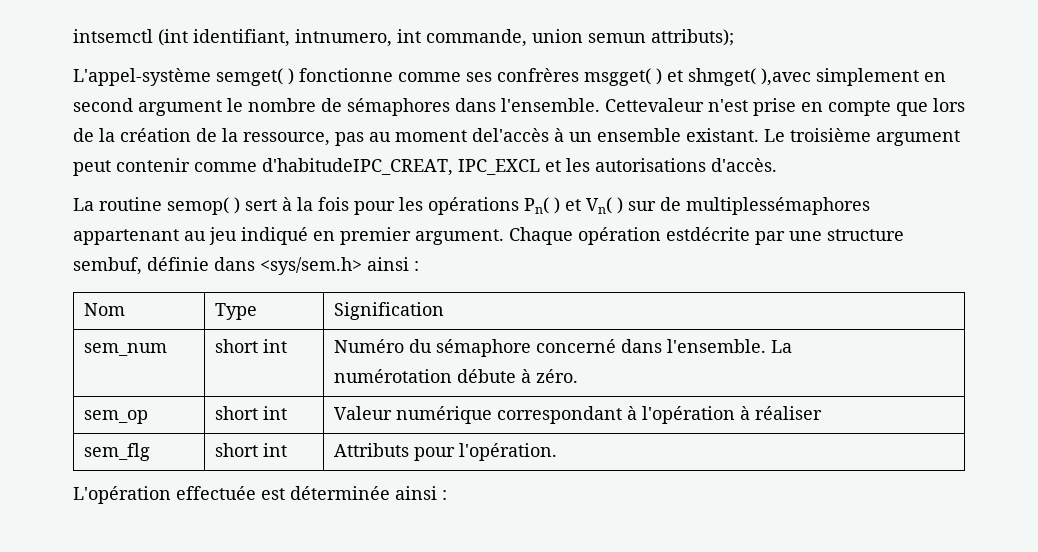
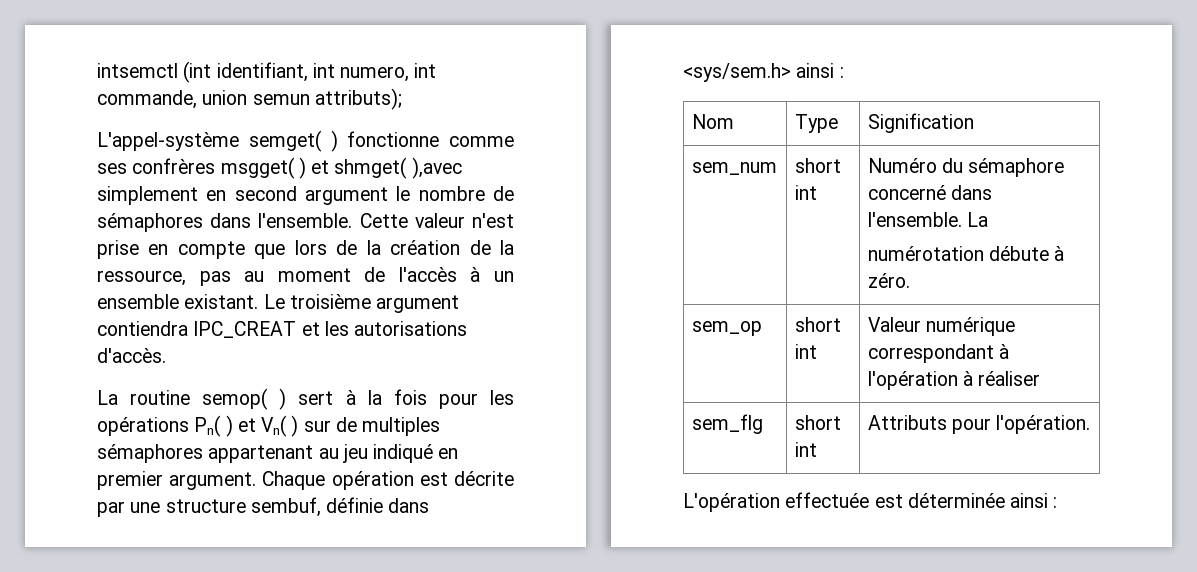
- intsemctl (int identifiant, intnumero, int commande, union semun attributs);
+ intsemctl (int identifiant, int numero, int commande, union semun attributs);
- Cettevaleur n'est prise en compte que lors de la création de la ressource, pas au moment del'accès à un ensemble existant.
+ Cette valeur n'est prise en compte que lors de la création de la ressource, pas au moment de l'accès à un ensemble existant.
- Le troisième argument peut contenir comme d'habitudeIPC_CREAT, IPC_EXCL et les autorisations d'accès.
+ Le troisième argument contiendra IPC_CREAT et les autorisations d'accès.
- La routine semop( ) sert à la fois pour les opérations Pn( ) et Vn( ) sur de multiplessémaphores appartenant au jeu indiqué en premier argument.
+ La routine semop( ) sert à la fois pour les opérations Pn( ) et Vn( ) sur de multiples sémaphores appartenant au jeu indiqué en premier argument.
- Chaque opération estdécrite par une structure sembuf, définie dans <sys/sem.h> ainsi :
+ Chaque opération est décrite par une structure sembuf, définie dans <sys/sem.h> ainsi :

